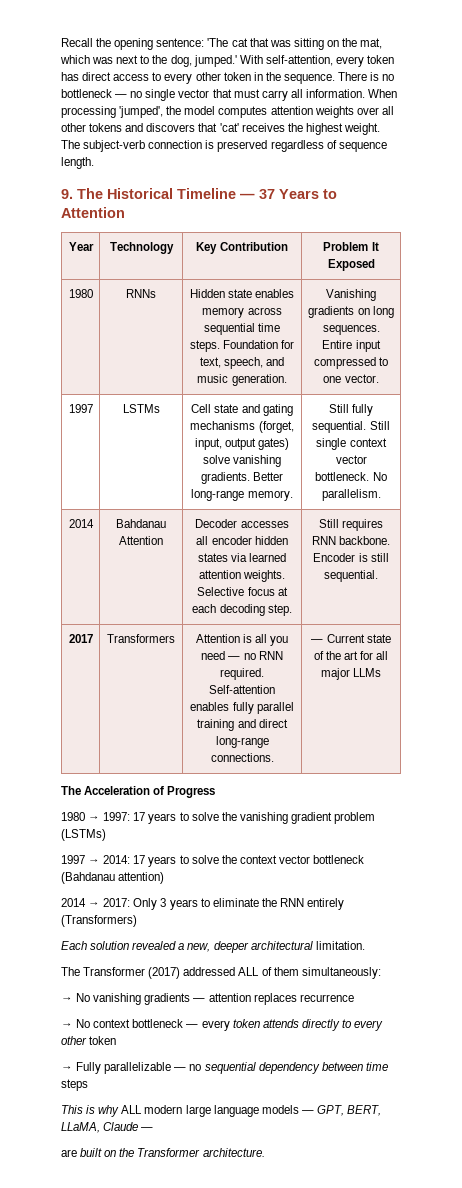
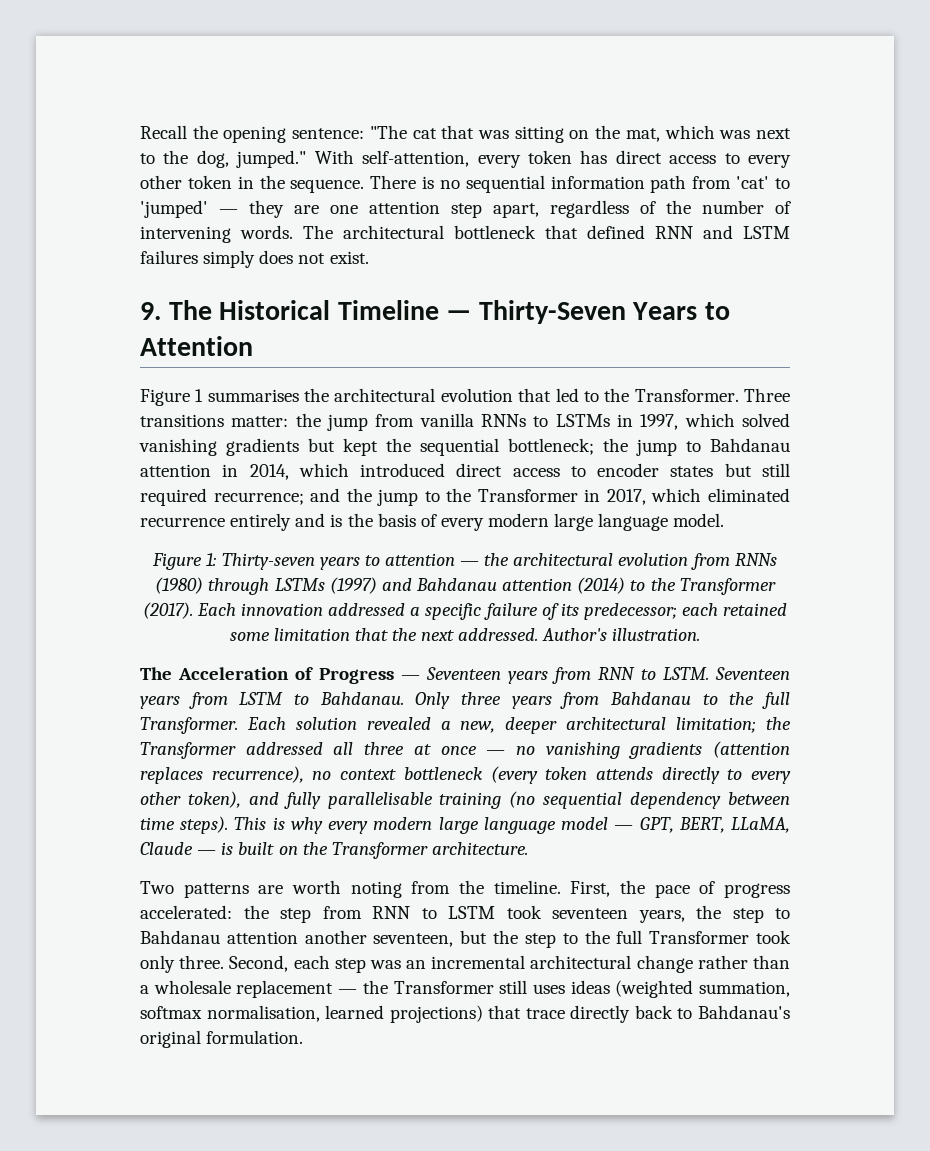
- Recall the opening sentence: 'The cat that was sitting on the mat, which was next to the dog, jumped.'
+ Recall the opening sentence: "The cat that was sitting on the mat, which was next to the dog, jumped."
- There is no bottleneck — no single vector that must carry all information. When processing 'jumped', the model computes attention weights over all other tokens and discovers that 'cat' receives the highest weight. The subject-verb connection is preserved regardless of sequence length.
+ There is no sequential information path from 'cat' to 'jumped' — they are one attention step apart, regardless of the number of intervening words. The architectural bottleneck that defined RNN and LSTM failures simply does not exist.
- 9. The Historical Timeline — 37 Years to Attention
+ 9. The Historical Timeline — Thirty-Seven Years to Attention
- Year | Technology | Key Contribution | Problem It Exposed
- 1980 | RNNs | Hidden state enables memory across sequential time steps. Foundation for text, speech, and music generation. | Vanishing gradients on long sequences. Entire input compressed to one vector.
- 1997 | LSTMs | Cell state and gating mechanisms (forget, input, output gates) solve vanishing gradients. Better long-range memory. | Still fully sequential. Still single context vector bottleneck. No parallelism.
- 2014 | Bahdanau Attention | Decoder accesses all encoder hidden states via learned attention weights. Selective focus at each decoding step. | Still requires RNN backbone. Encoder is still sequential.
- 2017 | Transformers | Attention is all you need — no RNN required. Self-attention enables fully parallel training and direct long-range connections. | — Current state of the art for all major LLMs
- The Acceleration of Progress
- 1980 → 1997: 17 years to solve the vanishing gradient problem (LSTMs)
- 1997 → 2014: 17 years to solve the context vector bottleneck (Bahdanau attention)
- 2014 → 2017: Only 3 years to eliminate the RNN entirely (Transformers)
- Each solution revealed a new, deeper architectural limitation.
- The Transformer (2017) addressed ALL of them simultaneously:
- → No vanishing gradients — attention replaces recurrence
- → No context bottleneck — every token attends directly to every other token
- → Fully parallelizable — no sequential dependency between time steps
- This is why ALL modern large language models — GPT, BERT, LLaMA, Claude —
- are built on the Transformer architecture.
+ Figure 1 summarises the architectural evolution that led to the Transformer. Three transitions matter: the jump from vanilla RNNs to LSTMs in 1997, which solved vanishing gradients but kept the sequential bottleneck; the jump to Bahdanau attention in 2014, which introduced direct access to encoder states but still required recurrence; and the jump to the Transformer in 2017, which eliminated recurrence entirely and is the basis of every modern large language model.
+ Figure 1: Thirty-seven years to attention — the architectural evolution from RNNs (1980) through LSTMs (1997) and Bahdanau attention (2014) to the Transformer (2017). Each innovation addressed a specific failure of its predecessor; each retained some limitation that the next addressed. Author's illustration.
+ The Acceleration of Progress — Seventeen years from RNN to LSTM. Seventeen years from LSTM to Bahdanau. Only three years from Bahdanau to the full Transformer. Each solution revealed a new, deeper architectural limitation; the Transformer addressed all three at once — no vanishing gradients (attention replaces recurrence), no context bottleneck (every token attends directly to every other token), and fully parallelisable training (no sequential dependency between time steps). This is why every modern large language model — GPT, BERT, LLaMA, Claude — is built on the Transformer architecture.
+ Two patterns are worth noting from the timeline. First, the pace of progress accelerated: the step from RNN to LSTM took seventeen years, the step to Bahdanau attention another seventeen, but the step to the full Transformer took only three. Second, each step was an incremental architectural change rather than a wholesale replacement — the Transformer still uses ideas (weighted summation, softmax normalisation, learned projections) that trace directly back to Bahdanau's original formulation.

